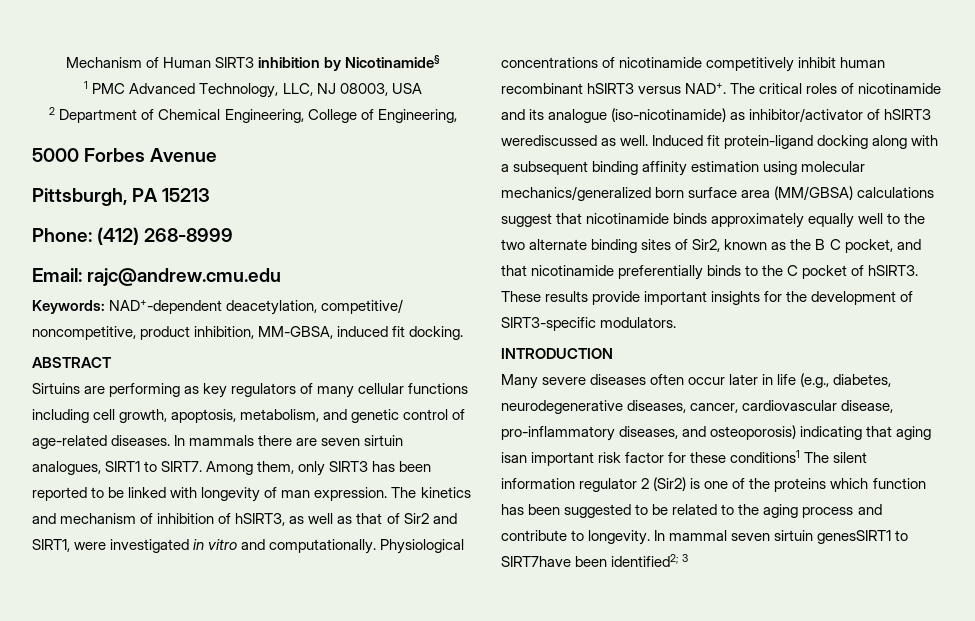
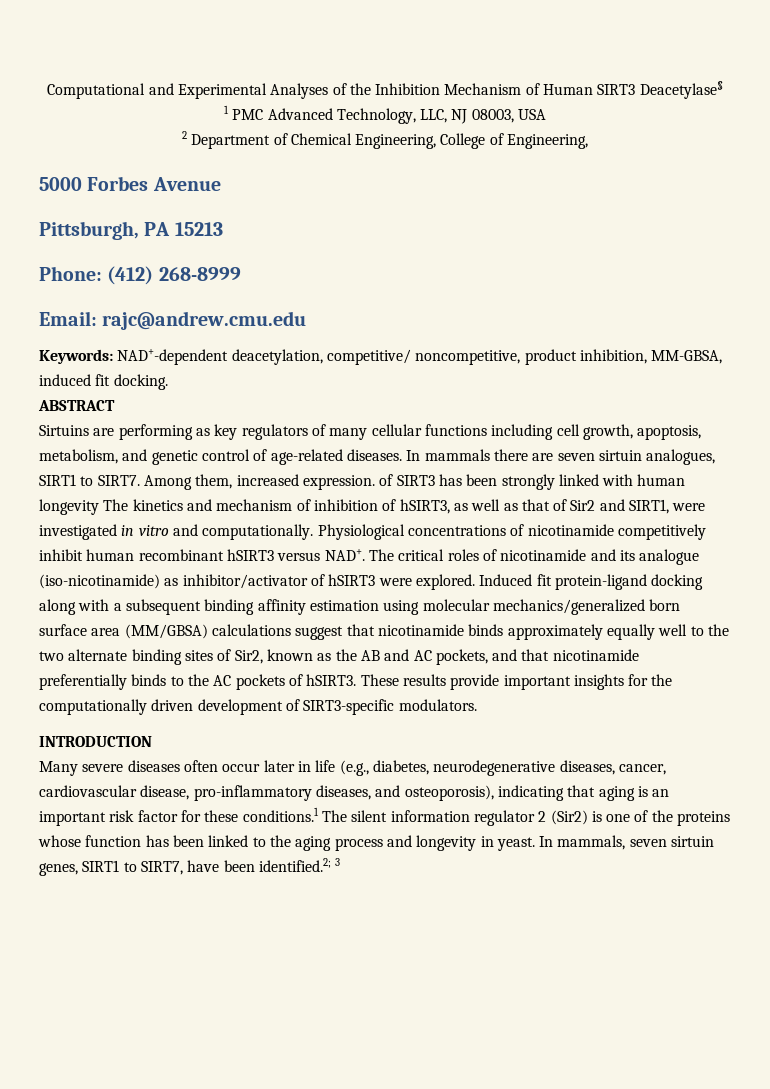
- Mechanism of Human SIRT3 inhibition by Nicotinamide§
+ Computational and Experimental Analyses of the Inhibition Mechanism of Human SIRT3 Deacetylase§
- Among them, only SIRT3 has been reported to be linked with longevity of man expression. The kinetics and mechanism of inhibition of hSIRT3, as well as that of Sir2 and SIRT1, were investigated in vitro and computationally.
+ Among them, increased expression. of SIRT3 has been strongly linked with human longevity The kinetics and mechanism of inhibition of hSIRT3, as well as that of Sir2 and SIRT1, were investigated in vitro and computationally.
- The critical roles of nicotinamide and its analogue (iso-nicotinamide) as inhibitor/activator of hSIRT3 werediscussed as well.
+ The critical roles of nicotinamide and its analogue (iso-nicotinamide) as inhibitor/activator of hSIRT3 were explored.
- Induced fit protein-ligand docking along with a subsequent binding affinity estimation using molecular mechanics/generalized born surface area (MM/GBSA) calculations suggest that nicotinamide binds approximately equally well to the two alternate binding sites of Sir2, known as the B C pocket, and that nicotinamide preferentially binds to the C pocket of hSIRT3.
+ Induced fit protein-ligand docking along with a subsequent binding affinity estimation using molecular mechanics/generalized born surface area (MM/GBSA) calculations suggest that nicotinamide binds approximately equally well to the two alternate binding sites of Sir2, known as the AB and AC pockets, and that nicotinamide preferentially binds to the AC pockets of hSIRT3.
- These results provide important insights for the development of SIRT3-specific modulators.
+ These results provide important insights for the computationally driven development of SIRT3-specific modulators.
- Many severe diseases often occur later in life (e.g., diabetes, neurodegenerative diseases, cancer, cardiovascular disease, pro-inflammatory diseases, and osteoporosis) indicating that aging isan important risk factor for these conditions1 The silent information regulator 2 (Sir2) is one of the proteins which function has been suggested to be related to the aging process and contribute to longevity. In mammal seven sirtuin genesSIRT1 to SIRT7have been identified2; 3
+ Many severe diseases often occur later in life (e.g., diabetes, neurodegenerative diseases, cancer, cardiovascular disease, pro-inflammatory diseases, and osteoporosis), indicating that aging is an important risk factor for these conditions.1 The silent information regulator 2 (Sir2) is one of the proteins whose function has been linked to the aging process and longevity in yeast. In mammals, seven sirtuin genes, SIRT1 to SIRT7, have been identified.2; 3

